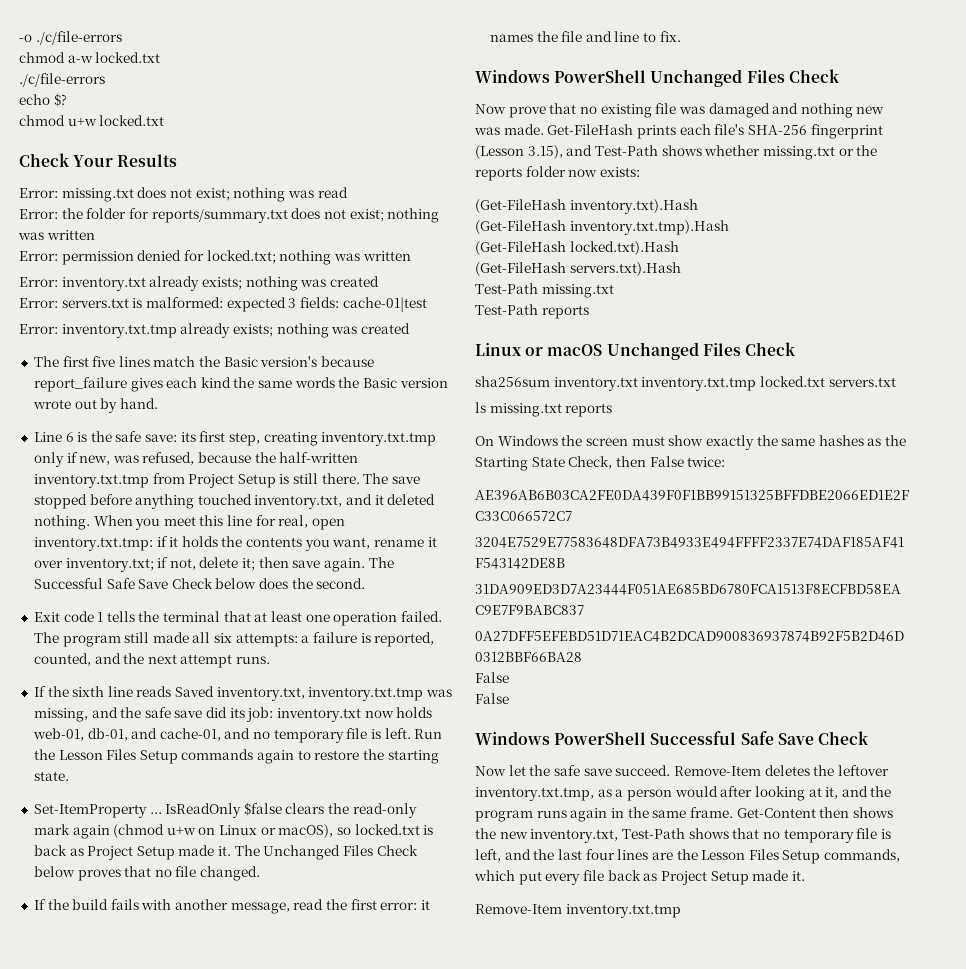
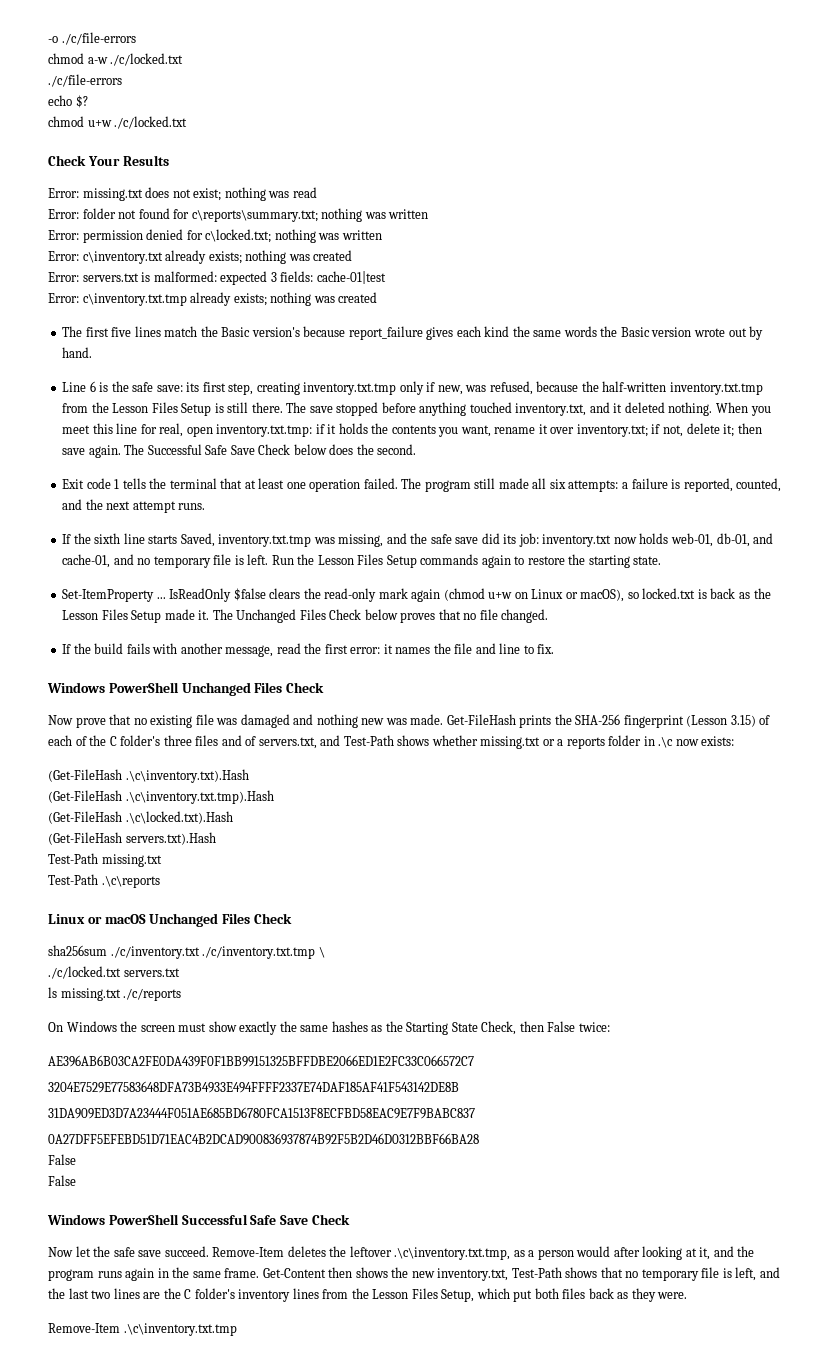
- chmod a-w locked.txt
+ chmod a-w ./c/locked.txt
- chmod u+w locked.txt
+ chmod u+w ./c/locked.txt
- Error: the folder for reports/summary.txt does not exist; nothing was written
+ Error: folder not found for c\reports\summary.txt; nothing was written
- Error: permission denied for locked.txt; nothing was written
- Error: inventory.txt already exists; nothing was created
+ Error: permission denied for c\locked.txt; nothing was written
+ Error: c\inventory.txt already exists; nothing was created
- Error: inventory.txt.tmp already exists; nothing was created
+ Error: c\inventory.txt.tmp already exists; nothing was created
- Line 6 is the safe save: its first step, creating inventory.txt.tmp only if new, was refused, because the half-written inventory.txt.tmp from Project Setup is still there.
+ Line 6 is the safe save: its first step, creating inventory.txt.tmp only if new, was refused, because the half-written inventory.txt.tmp from the Lesson Files Setup is still there.
- If the sixth line reads Saved inventory.txt, inventory.txt.tmp was missing, and the safe save did its job: inventory.txt now holds web-01, db-01, and cache-01, and no temporary file is left.
+ If the sixth line starts Saved, inventory.txt.tmp was missing, and the safe save did its job: inventory.txt now holds web-01, db-01, and cache-01, and no temporary file is left.
- IsReadOnly $false clears the read-only mark again (chmod u+w on Linux or macOS), so locked.txt is back as Project Setup made it.
+ IsReadOnly $false clears the read-only mark again (chmod u+w on Linux or macOS), so locked.txt is back as the Lesson Files Setup made it.
- Get-FileHash prints each file's SHA-256 fingerprint (Lesson 3.15), and Test-Path shows whether missing.txt or the reports folder now exists:
+ Get-FileHash prints the SHA-256 fingerprint (Lesson 3.15) of each of the C folder's three files and of servers.txt, and Test-Path shows whether missing.txt or a reports folder in .\c now exists:
- (Get-FileHash inventory.txt).Hash
- (Get-FileHash inventory.txt.tmp).Hash
- (Get-FileHash locked.txt).Hash
+ (Get-FileHash .\c\inventory.txt).Hash
+ (Get-FileHash .\c\inventory.txt.tmp).Hash
+ (Get-FileHash .\c\locked.txt).Hash
- Test-Path reports
+ Test-Path .\c\reports
- sha256sum inventory.txt inventory.txt.tmp locked.txt servers.txt
+ sha256sum ./c/inventory.txt ./c/inventory.txt.tmp \
+ ./c/locked.txt servers.txt
- ls missing.txt reports
+ ls missing.txt ./c/reports
- Remove-Item deletes the leftover inventory.txt.tmp, as a person would after looking at it, and the program runs again in the same frame.
+ Remove-Item deletes the leftover .\c\inventory.txt.tmp, as a person would after looking at it, and the program runs again in the same frame.
- Get-Content then shows the new inventory.txt, Test-Path shows that no temporary file is left, and the last four lines are the Lesson Files Setup commands, which put every file back as Project Setup made it.
- Remove-Item inventory.txt.tmp
+ Get-Content then shows the new inventory.txt, Test-Path shows that no temporary file is left, and the last two lines are the C folder's inventory lines from the Lesson Files Setup, which put both files back as they were.
+ Remove-Item .\c\inventory.txt.tmp

